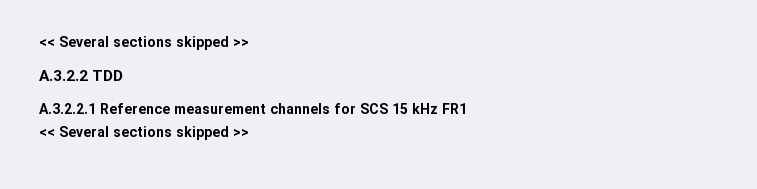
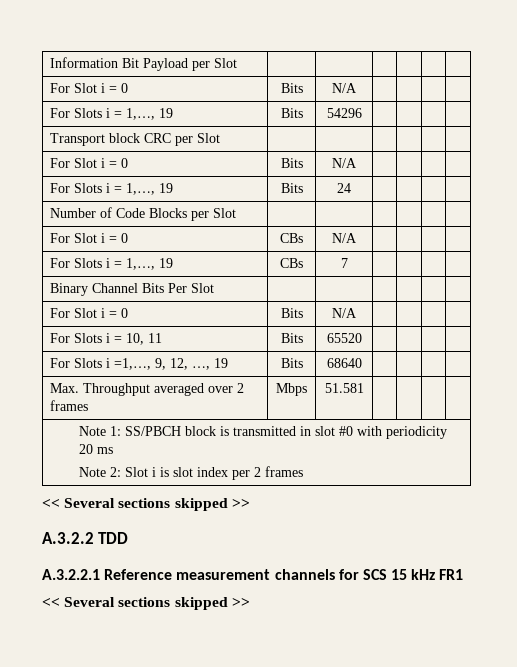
+ Information Bit Payload per Slot | | | | | |
+ For Slot i = 0 | Bits | N/A | | | |
+ For Slots i = 1,…, 19 | Bits | 54296 | | | |
+ Transport block CRC per Slot | | | | | |
+ For Slot i = 0 | Bits | N/A | | | |
+ For Slots i = 1,…, 19 | Bits | 24 | | | |
+ Number of Code Blocks per Slot | | | | | |
+ For Slot i = 0 | CBs | N/A | | | |
+ For Slots i = 1,…, 19 | CBs | 7 | | | |
+ Binary Channel Bits Per Slot | | | | | |
+ For Slot i = 0 | Bits | N/A | | | |
+ For Slots i = 10, 11 | Bits | 65520 | | | |
+ For Slots i =1,…, 9, 12, …, 19 | Bits | 68640 | | | |
+ Max. Throughput averaged over 2 frames | Mbps | 51.581 | | | |
+ Note 1: SS/PBCH block is transmitted in slot #0 with periodicity 20 ms
+ Note 2: Slot i is slot index per 2 frames

